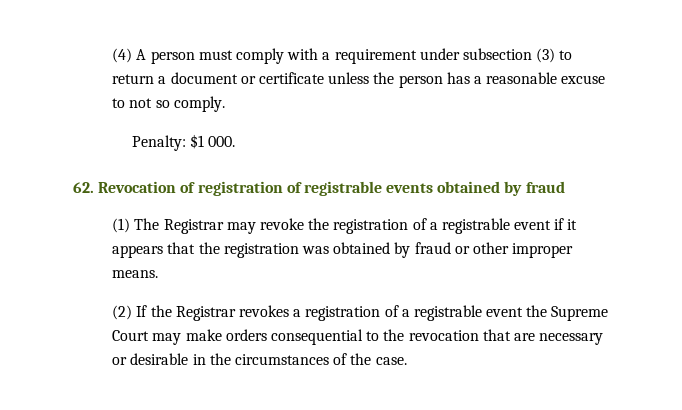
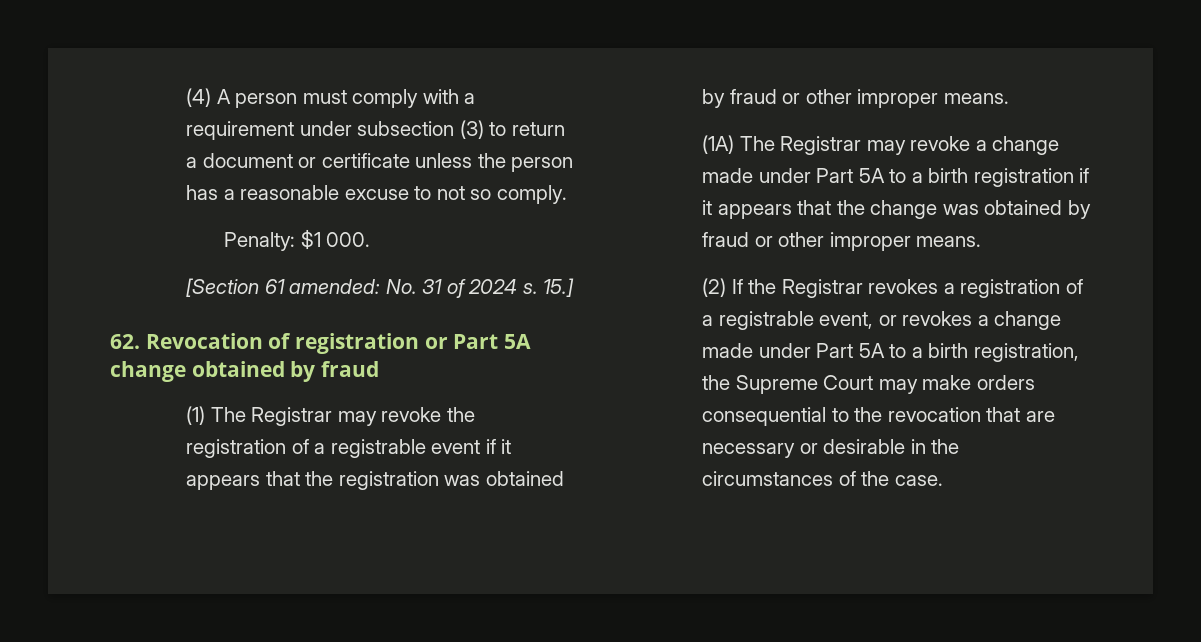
+ [Section 61 amended: No. 31 of 2024 s. 15.]
- 62. Revocation of registration of registrable events obtained by fraud
+ 62. Revocation of registration or Part 5A change obtained by fraud
+ (1A) The Registrar may revoke a change made under Part 5A to a birth registration if it appears that the change was obtained by fraud or other improper means.
- (2) If the Registrar revokes a registration of a registrable event the Supreme Court may make orders consequential to the revocation that are necessary or desirable in the circumstances of the case.
+ (2) If the Registrar revokes a registration of a registrable event, or revokes a change made under Part 5A to a birth registration, the Supreme Court may make orders consequential to the revocation that are necessary or desirable in the circumstances of the case.

